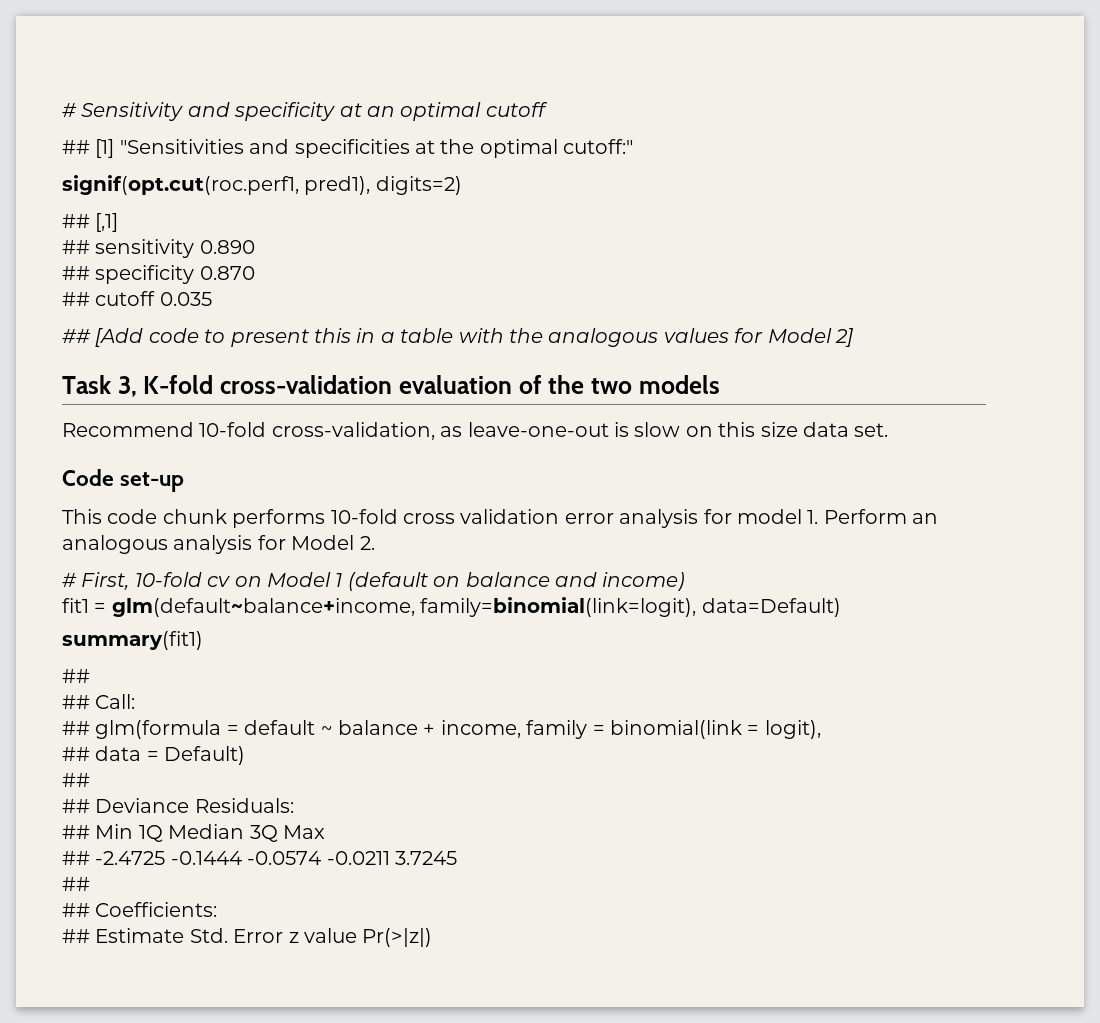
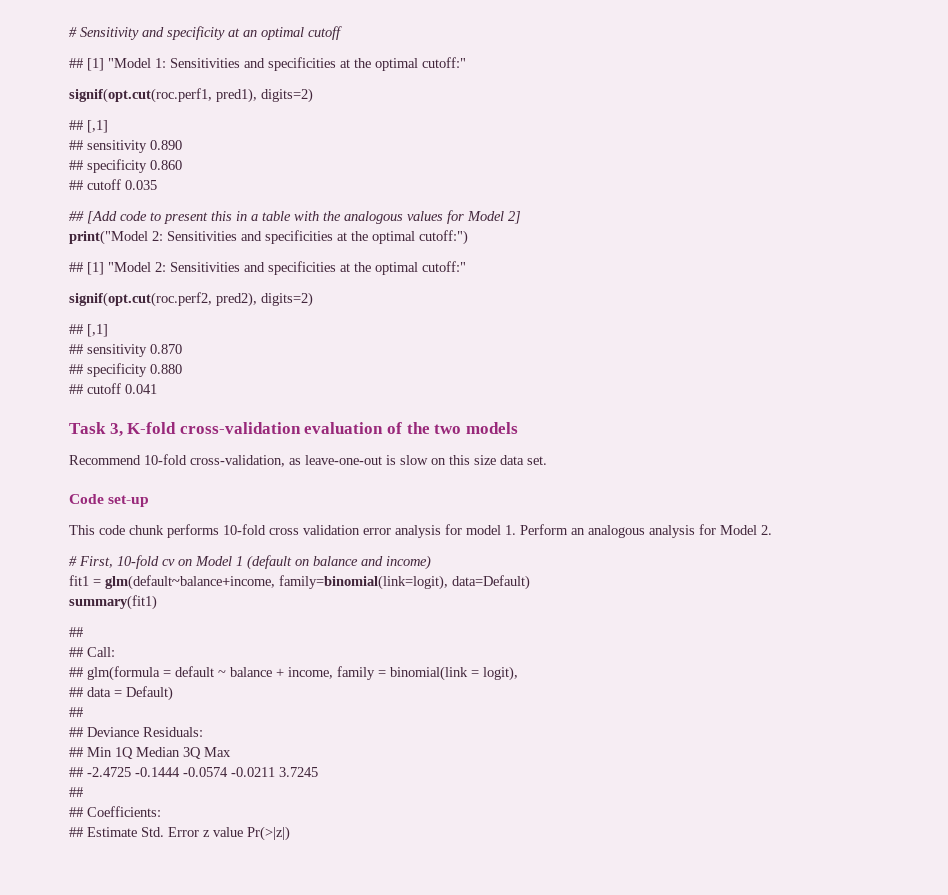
- ## [1] "Sensitivities and specificities at the optimal cutoff:"
+ ## [1] "Model 1: Sensitivities and specificities at the optimal cutoff:"
- ## specificity 0.870
+ ## specificity 0.860
+ print("Model 2: Sensitivities and specificities at the optimal cutoff:")
+ ## [1] "Model 2: Sensitivities and specificities at the optimal cutoff:"
+ signif(opt.cut(roc.perf2, pred2), digits=2)
+ ## [,1]
+ ## sensitivity 0.870
+ ## specificity 0.880
+ ## cutoff 0.041

